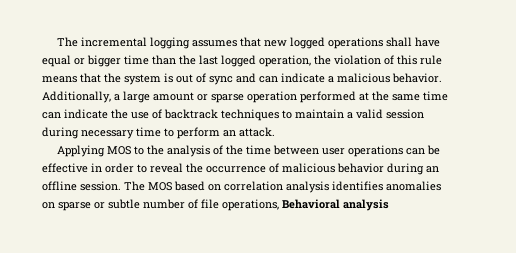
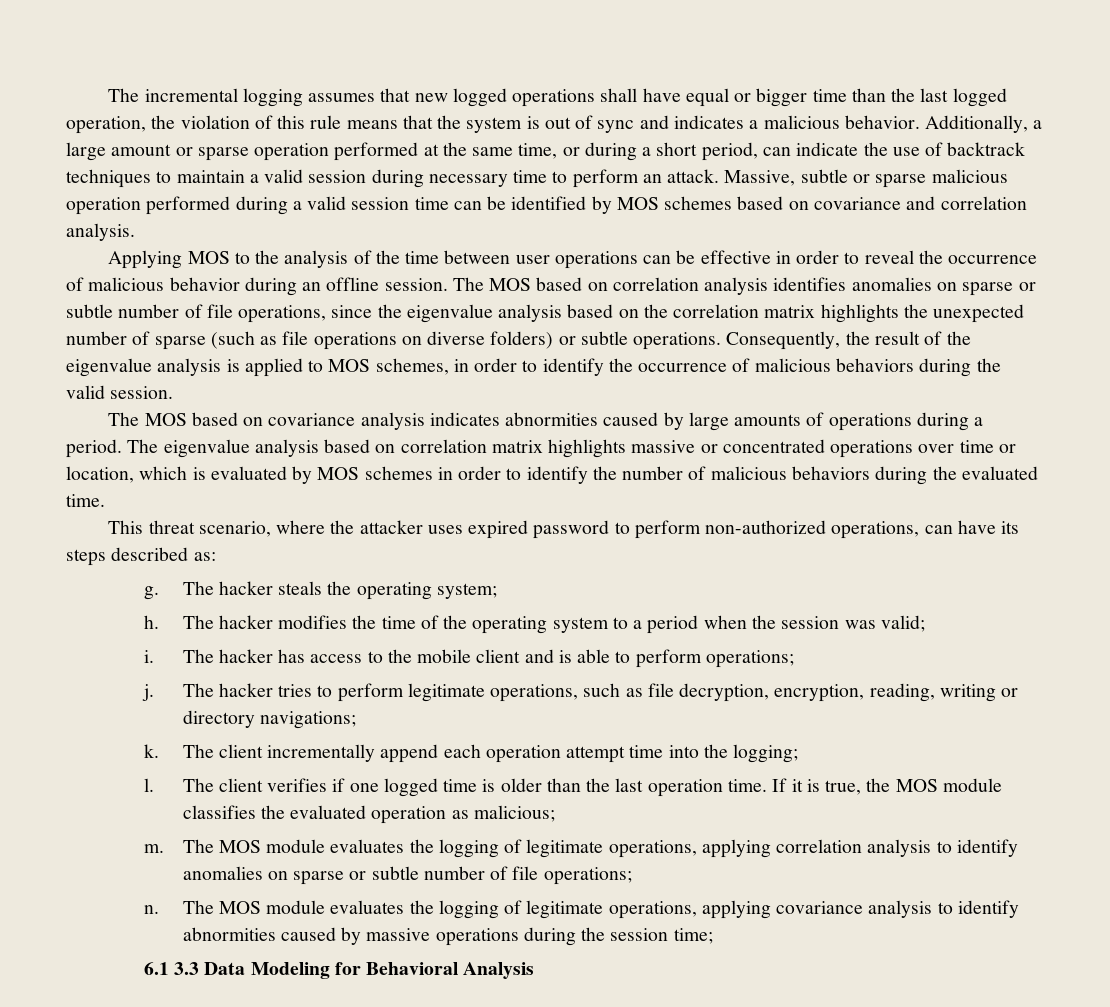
- The incremental logging assumes that new logged operations shall have equal or bigger time than the last logged operation, the violation of this rule means that the system is out of sync and can indicate a malicious behavior.
+ The incremental logging assumes that new logged operations shall have equal or bigger time than the last logged operation, the violation of this rule means that the system is out of sync and indicates a malicious behavior.
- Additionally, a large amount or sparse operation performed at the same time can indicate the use of backtrack techniques to maintain a valid session during necessary time to perform an attack.
+ Additionally, a large amount or sparse operation performed at the same time, or during a short period, can indicate the use of backtrack techniques to maintain a valid session during necessary time to perform an attack. Massive, subtle or sparse malicious operation performed during a valid session time can be identified by MOS schemes based on covariance and correlation analysis.
- The MOS based on correlation analysis identifies anomalies on sparse or subtle number of file operations, Behavioral analysis
+ The MOS based on correlation analysis identifies anomalies on sparse or subtle number of file operations, since the eigenvalue analysis based on the correlation matrix highlights the unexpected number of sparse (such as file operations on diverse folders) or subtle operations. Consequently, the result of the eigenvalue analysis is applied to MOS schemes, in order to identify the occurrence of malicious behaviors during the valid session.
+ The MOS based on covariance analysis indicates abnormities caused by large amounts of operations during a period. The eigenvalue analysis based on correlation matrix highlights massive or concentrated operations over time or location, which is evaluated by MOS schemes in order to identify the number of malicious behaviors during the evaluated time.
+ This threat scenario, where the attacker uses expired password to perform non-authorized operations, can have its steps described as:
+ g. The hacker steals the operating system;
+ h. The hacker modifies the time of the operating system to a period when the session was valid;
+ i. The hacker has access to the mobile client and is able to perform operations;
+ j. The hacker tries to perform legitimate operations, such as file decryption, encryption, reading, writing or directory navigations;
+ k. The client incrementally append each operation attempt time into the logging;
+ l. The client verifies if one logged time is older than the last operation time. If it is true, the MOS module classifies the evaluated operation as malicious;
+ m. The MOS module evaluates the logging of legitimate operations, applying correlation analysis to identify anomalies on sparse or subtle number of file operations;
+ n. The MOS module evaluates the logging of legitimate operations, applying covariance analysis to identify abnormities caused by massive operations during the session time;
+ 6.1 3.3 Data Modeling for Behavioral Analysis

